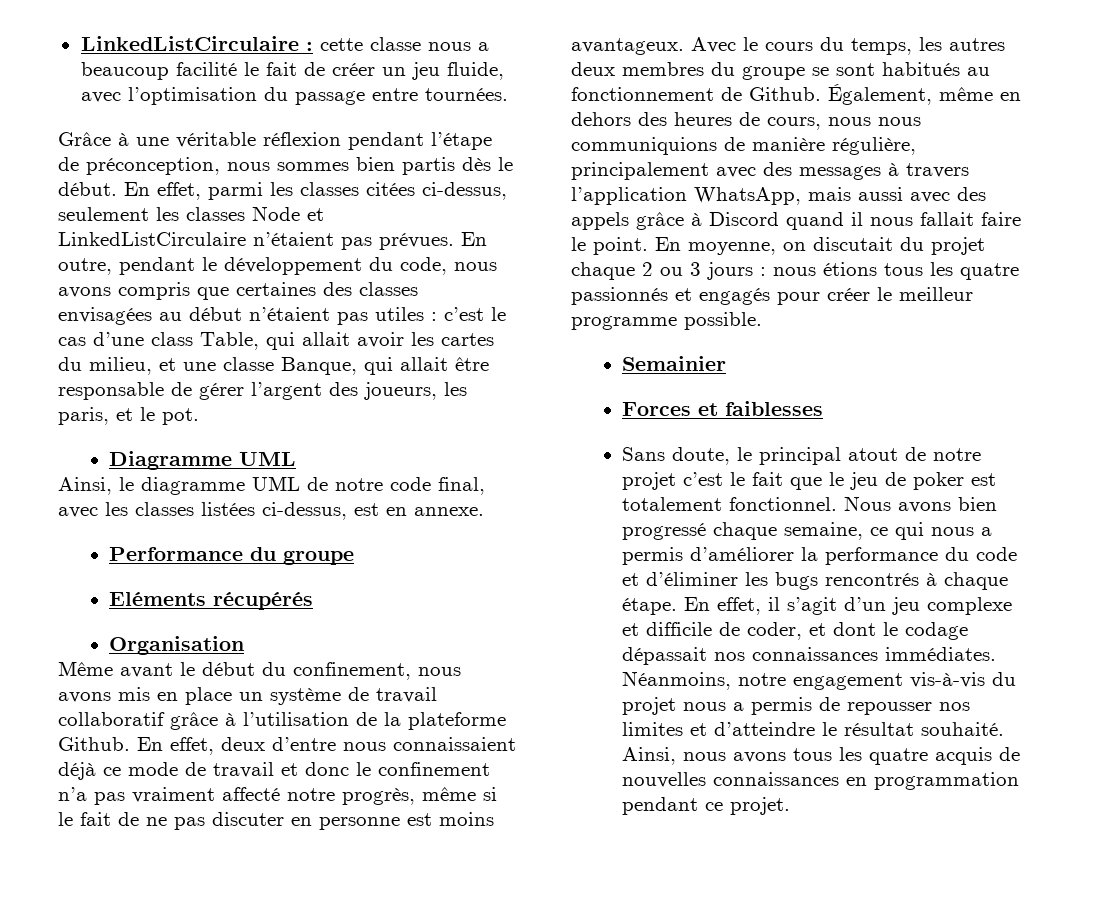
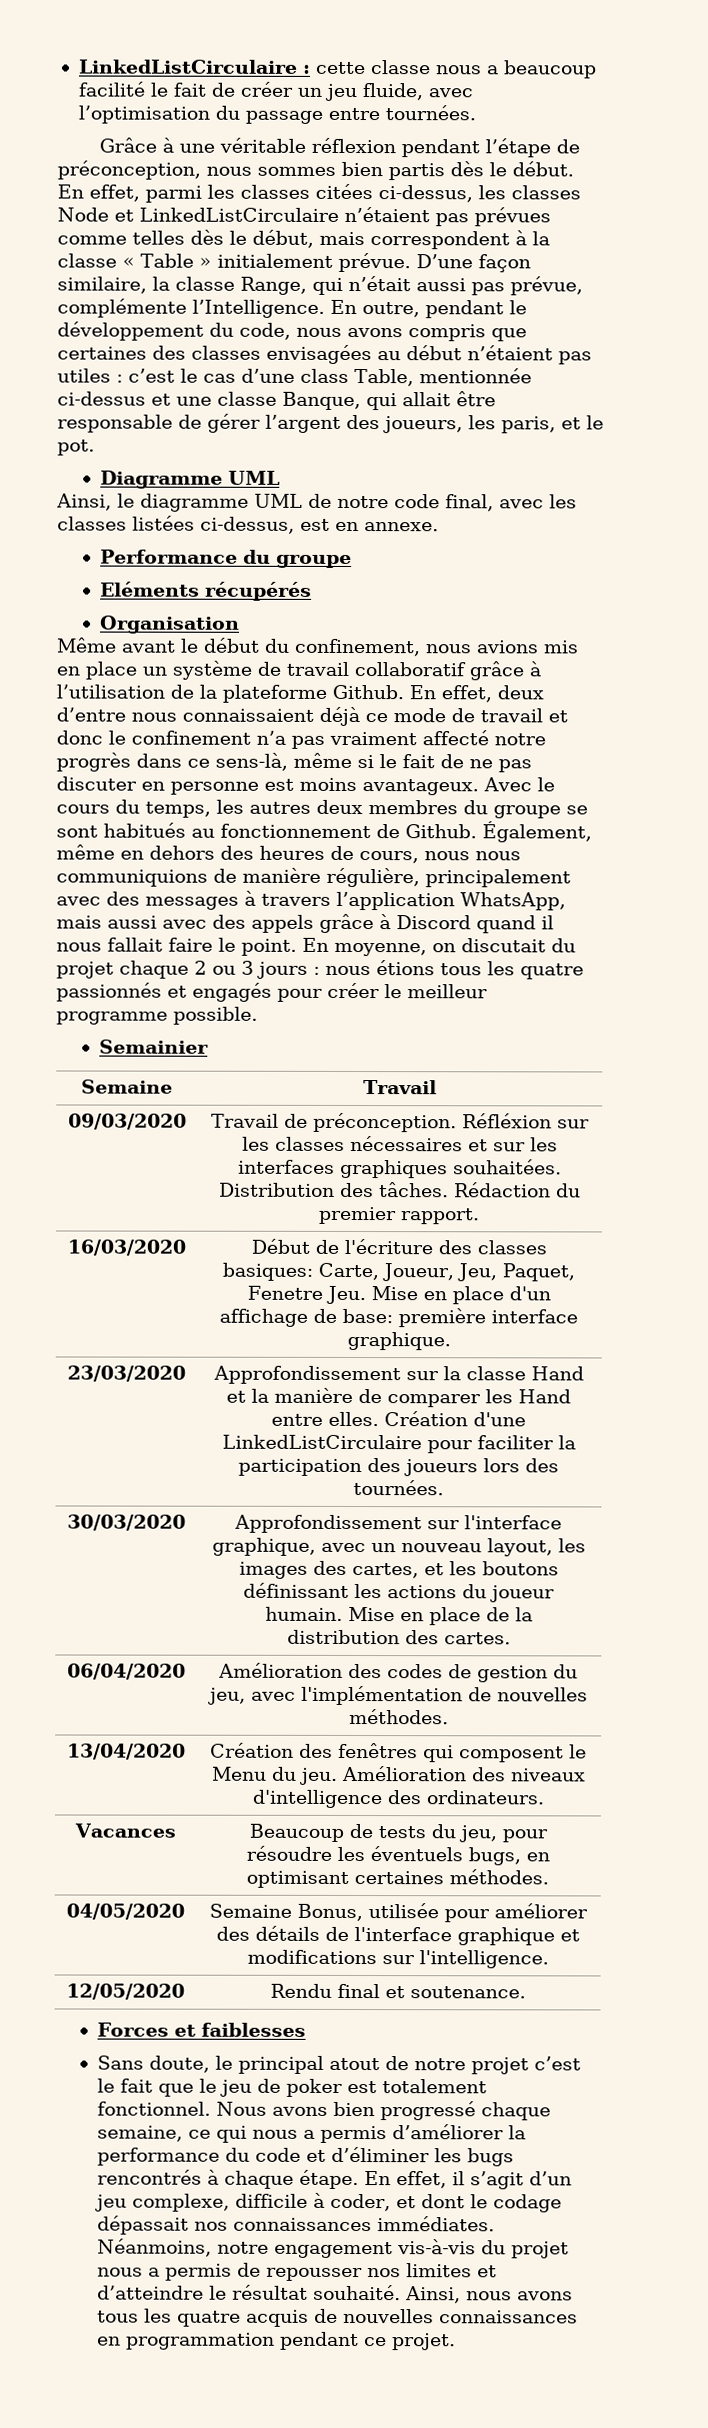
- En effet, parmi les classes citées ci-dessus, seulement les classes Node et LinkedListCirculaire n’étaient pas prévues.
+ En effet, parmi les classes citées ci-dessus, les classes Node et LinkedListCirculaire n’étaient pas prévues comme telles dès le début, mais correspondent à la classe « Table » initialement prévue. D’une façon similaire, la classe Range, qui n’était aussi pas prévue, complémente l’Intelligence.
- En outre, pendant le développement du code, nous avons compris que certaines des classes envisagées au début n’étaient pas utiles : c’est le cas d’une class Table, qui allait avoir les cartes du milieu, et une classe Banque, qui allait être responsable de gérer l’argent des joueurs, les paris, et le pot.
+ En outre, pendant le développement du code, nous avons compris que certaines des classes envisagées au début n’étaient pas utiles : c’est le cas d’une class Table, mentionnée ci-dessus et une classe Banque, qui allait être responsable de gérer l’argent des joueurs, les paris, et le pot.
- Même avant le début du confinement, nous avons mis en place un système de travail collaboratif grâce à l’utilisation de la plateforme Github.
+ Même avant le début du confinement, nous avions mis en place un système de travail collaboratif grâce à l’utilisation de la plateforme Github.
- En effet, deux d’entre nous connaissaient déjà ce mode de travail et donc le confinement n’a pas vraiment affecté notre progrès, même si le fait de ne pas discuter en personne est moins avantageux.
+ En effet, deux d’entre nous connaissaient déjà ce mode de travail et donc le confinement n’a pas vraiment affecté notre progrès dans ce sens-là, même si le fait de ne pas discuter en personne est moins avantageux.
+ Semaine | Travail
+ 09/03/2020 | Travail de préconception. Réfléxion sur les classes nécessaires et sur les interfaces graphiques souhaitées. Distribution des tâches. Rédaction du premier rapport.
+ 16/03/2020 | Début de l'écriture des classes basiques: Carte, Joueur, Jeu, Paquet, Fenetre Jeu. Mise en place d'un affichage de base: première interface graphique.
+ 23/03/2020 | Approfondissement sur la classe Hand et la manière de comparer les Hand entre elles. Création d'une LinkedListCirculaire pour faciliter la participation des joueurs lors des tournées.
+ 30/03/2020 | Approfondissement sur l'interface graphique, avec un nouveau layout, les images des cartes, et les boutons définissant les actions du joueur humain. Mise en place de la distribution des cartes.
+ 06/04/2020 | Amélioration des codes de gestion du jeu, avec l'implémentation de nouvelles méthodes.
+ 13/04/2020 | Création des fenêtres qui composent le Menu du jeu. Amélioration des niveaux d'intelligence des ordinateurs.
+ Vacances | Beaucoup de tests du jeu, pour résoudre les éventuels bugs, en optimisant certaines méthodes.
+ 04/05/2020 | Semaine Bonus, utilisée pour améliorer des détails de l'interface graphique et modifications sur l'intelligence.
+ 12/05/2020 | Rendu final et soutenance.
- En effet, il s’agit d’un jeu complexe et difficile de coder, et dont le codage dépassait nos connaissances immédiates.
+ En effet, il s’agit d’un jeu complexe, difficile à coder, et dont le codage dépassait nos connaissances immédiates.

